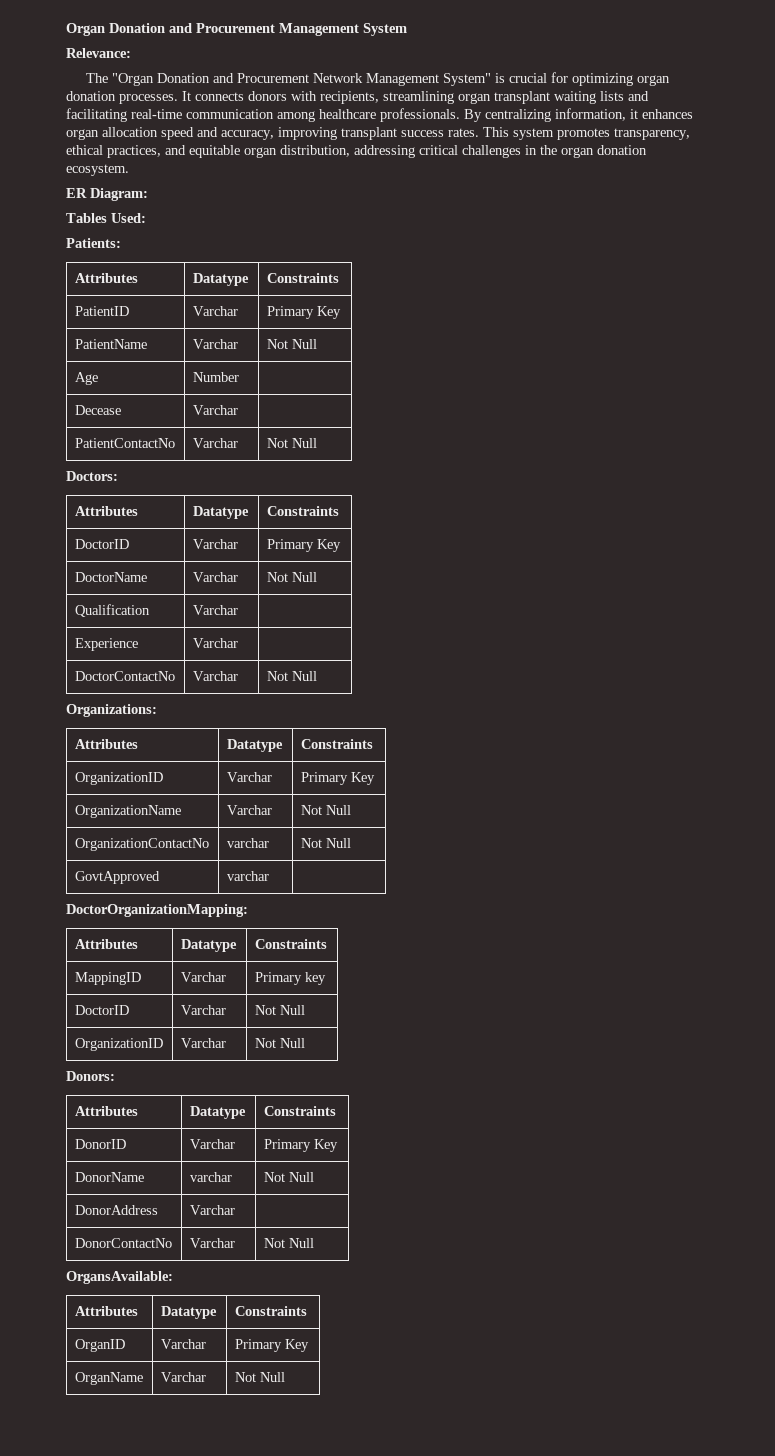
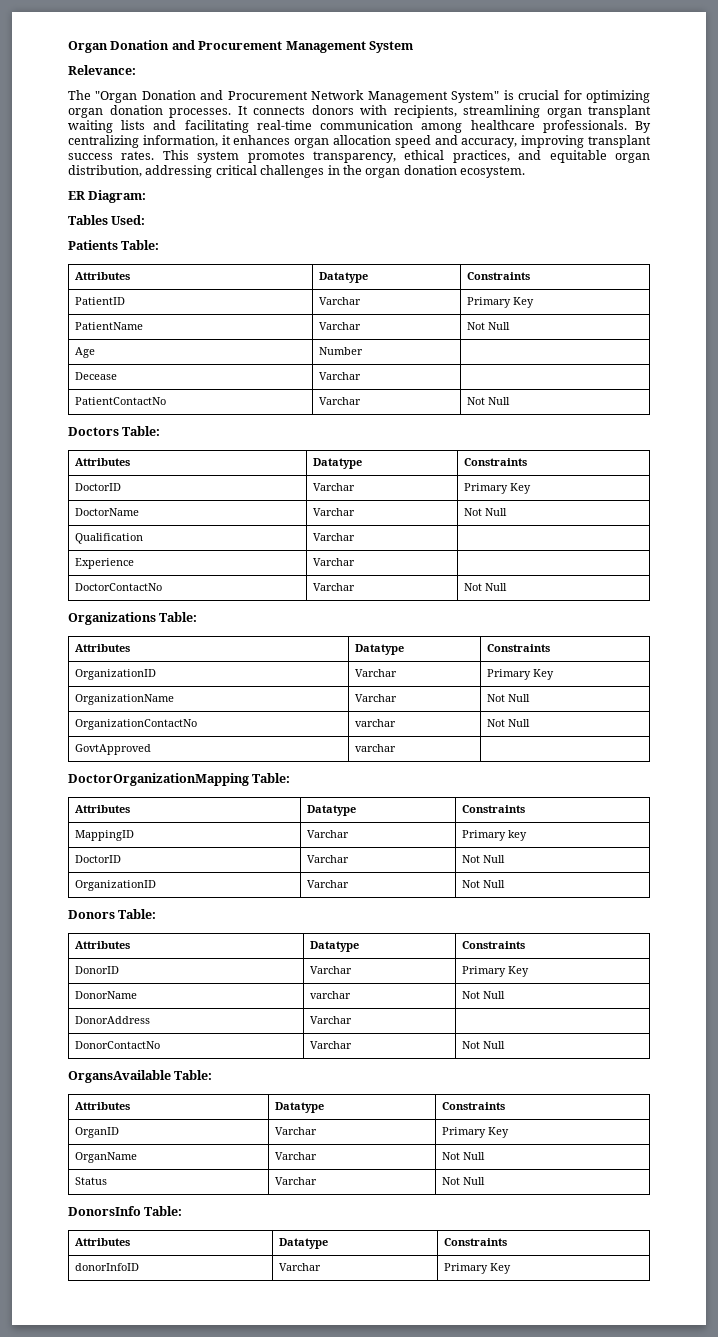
- Patients:
+ Patients Table:
- Doctors:
+ Doctors Table:
- Organizations:
+ Organizations Table:
- DoctorOrganizationMapping:
+ DoctorOrganizationMapping Table:
- Donors:
+ Donors Table:
- OrgansAvailable:
+ OrgansAvailable Table:
+ Status | Varchar | Not Null
+ DonorsInfo Table:
+ Attributes | Datatype | Constraints
+ donorInfoID | Varchar | Primary Key

